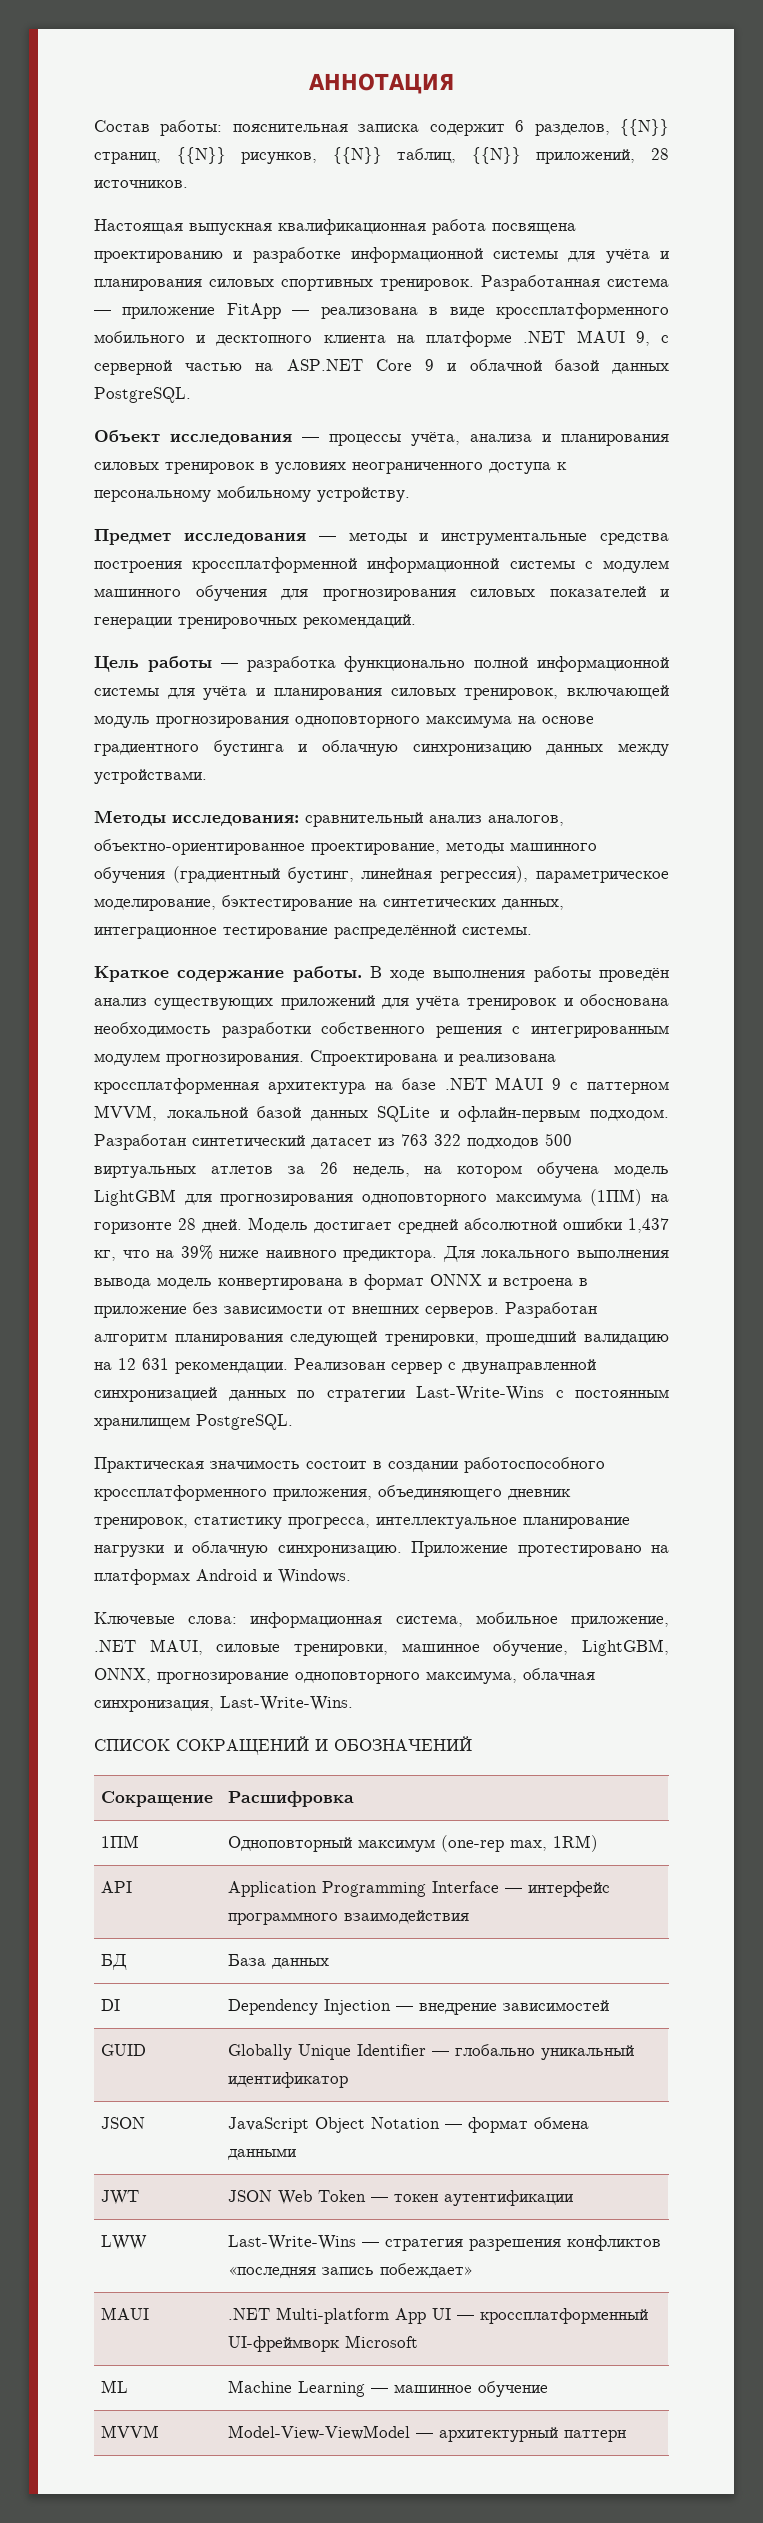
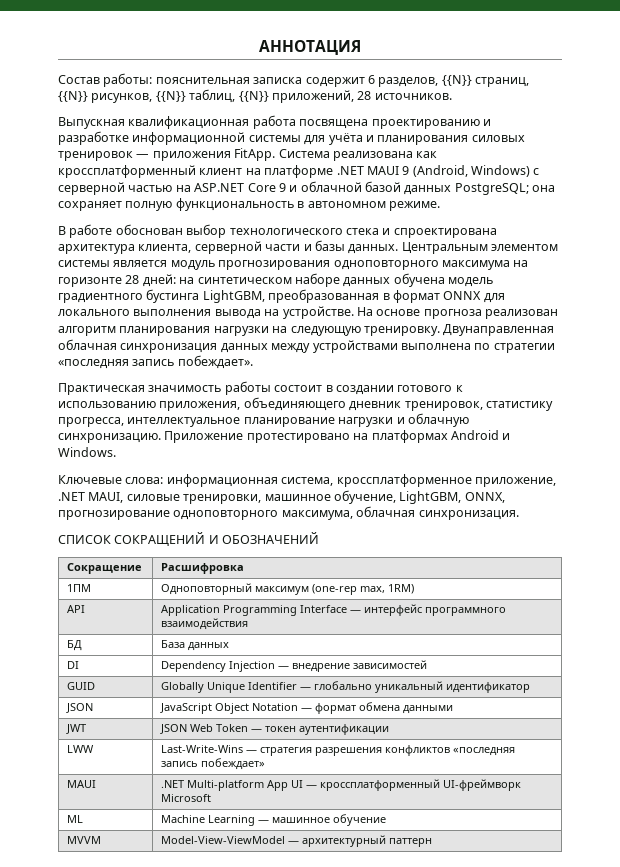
- Настоящая выпускная квалификационная работа посвящена проектированию и разработке информационной системы для учёта и планирования силовых спортивных тренировок. Разработанная система — приложение FitApp — реализована в виде кроссплатформенного мобильного и десктопного клиента на платформе .NET MAUI 9, с серверной частью на ASP.NET Core 9 и облачной базой данных PostgreSQL.
- Объект исследования — процессы учёта, анализа и планирования силовых тренировок в условиях неограниченного доступа к персональному мобильному устройству.
- Предмет исследования — методы и инструментальные средства построения кроссплатформенной информационной системы с модулем машинного обучения для прогнозирования силовых показателей и генерации тренировочных рекомендаций.
- Цель работы — разработка функционально полной информационной системы для учёта и планирования силовых тренировок, включающей модуль прогнозирования одноповторного максимума на основе градиентного бустинга и облачную синхронизацию данных между устройствами.
- Методы исследования: сравнительный анализ аналогов, объектно-ориентированное проектирование, методы машинного обучения (градиентный бустинг, линейная регрессия), параметрическое моделирование, бэктестирование на синтетических данных, интеграционное тестирование распределённой системы.
- Краткое содержание работы. В ходе выполнения работы проведён анализ существующих приложений для учёта тренировок и обоснована необходимость разработки собственного решения с интегрированным модулем прогнозирования. Спроектирована и реализована кроссплатформенная архитектура на базе .NET MAUI 9 с паттерном MVVM, локальной базой данных SQLite и офлайн-первым подходом. Разработан синтетический датасет из 763 322 подходов 500 виртуальных атлетов за 26 недель, на котором обучена модель LightGBM для прогнозирования одноповторного максимума (1ПМ) на горизонте 28 дней. Модель достигает средней абсолютной ошибки 1,437 кг, что на 39% ниже наивного предиктора. Для локального выполнения вывода модель конвертирована в формат ONNX и встроена в приложение без зависимости от внешних серверов. Разработан алгоритм планирования следующей тренировки, прошедший валидацию на 12 631 рекомендации. Реализован сервер с двунаправленной синхронизацией данных по стратегии Last-Write-Wins с постоянным хранилищем PostgreSQL.
+ Выпускная квалификационная работа посвящена проектированию и разработке информационной системы для учёта и планирования силовых тренировок — приложения FitApp. Система реализована как кроссплатформенный клиент на платформе .NET MAUI 9 (Android, Windows) с серверной частью на ASP.NET Core 9 и облачной базой данных PostgreSQL; она сохраняет полную функциональность в автономном режиме.
+ В работе обоснован выбор технологического стека и спроектирована архитектура клиента, серверной части и базы данных. Центральным элементом системы является модуль прогнозирования одноповторного максимума на горизонте 28 дней: на синтетическом наборе данных обучена модель градиентного бустинга LightGBM, преобразованная в формат ONNX для локального выполнения вывода на устройстве. На основе прогноза реализован алгоритм планирования нагрузки на следующую тренировку. Двунаправленная облачная синхронизация данных между устройствами выполнена по стратегии «последняя запись побеждает».
- Практическая значимость состоит в создании работоспособного кроссплатформенного приложения, объединяющего дневник тренировок, статистику прогресса, интеллектуальное планирование нагрузки и облачную синхронизацию.
+ Практическая значимость работы состоит в создании готового к использованию приложения, объединяющего дневник тренировок, статистику прогресса, интеллектуальное планирование нагрузки и облачную синхронизацию.
- Ключевые слова: информационная система, мобильное приложение, .NET MAUI, силовые тренировки, машинное обучение, LightGBM, ONNX, прогнозирование одноповторного максимума, облачная синхронизация, Last-Write-Wins.
+ Ключевые слова: информационная система, кроссплатформенное приложение, .NET MAUI, силовые тренировки, машинное обучение, LightGBM, ONNX, прогнозирование одноповторного максимума, облачная синхронизация.

